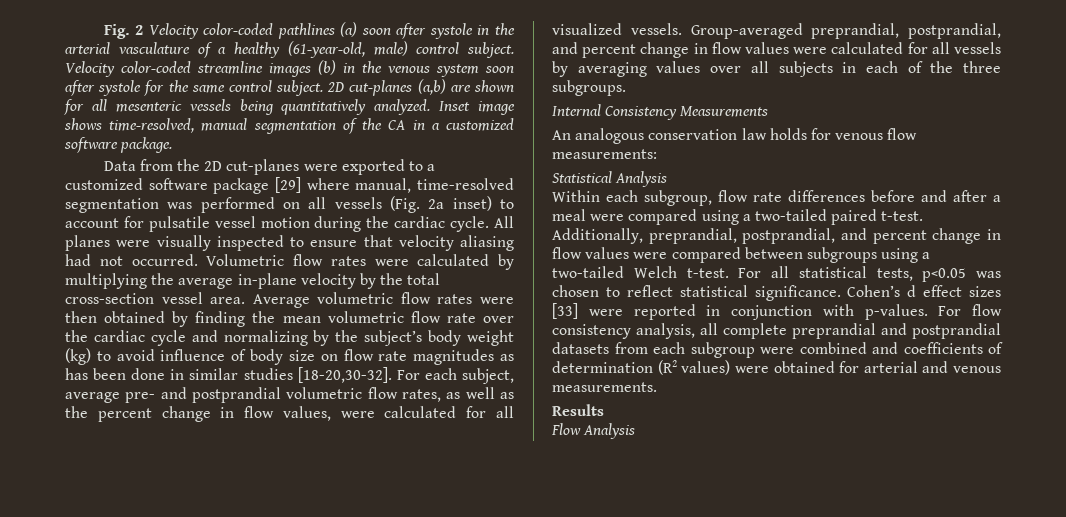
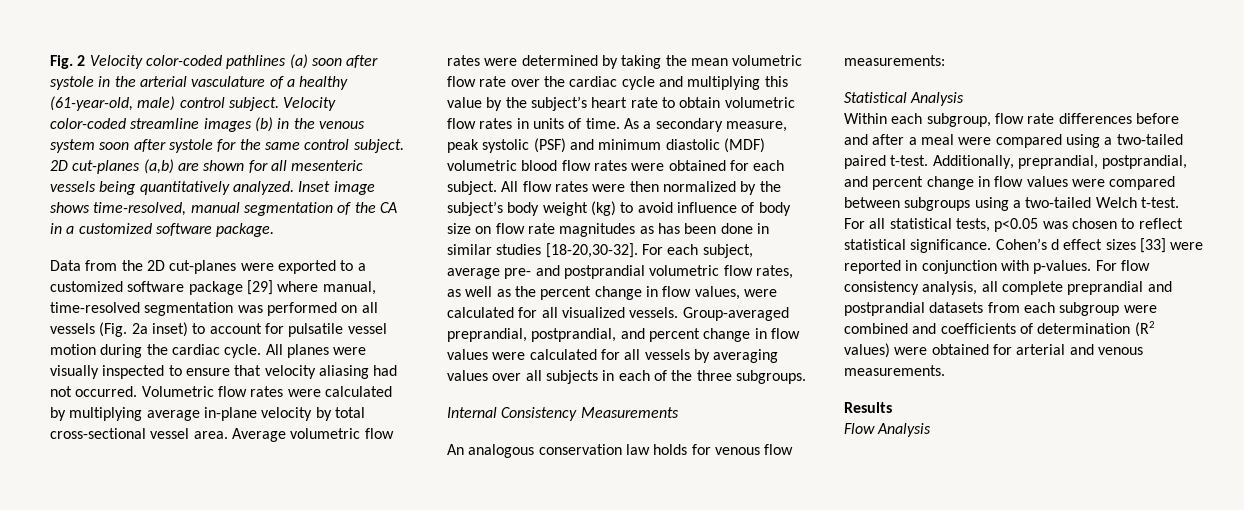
- Volumetric flow rates were calculated by multiplying the average in-plane velocity by the total cross-section vessel area.
+ Volumetric flow rates were calculated by multiplying average in-plane velocity by total cross-sectional vessel area.
- Average volumetric flow rates were then obtained by finding the mean volumetric flow rate over the cardiac cycle and normalizing by the subject’s body weight (kg) to avoid influence of body size on flow rate magnitudes as has been done in similar studies [18-20,30-32].
+ Average volumetric flow rates were determined by taking the mean volumetric flow rate over the cardiac cycle and multiplying this value by the subject’s heart rate to obtain volumetric flow rates in units of time. As a secondary measure, peak systolic (PSF) and minimum diastolic (MDF) volumetric blood flow rates were obtained for each subject. All flow rates were then normalized by the subject’s body weight (kg) to avoid influence of body size on flow rate magnitudes as has been done in similar studies [18-20,30-32].

